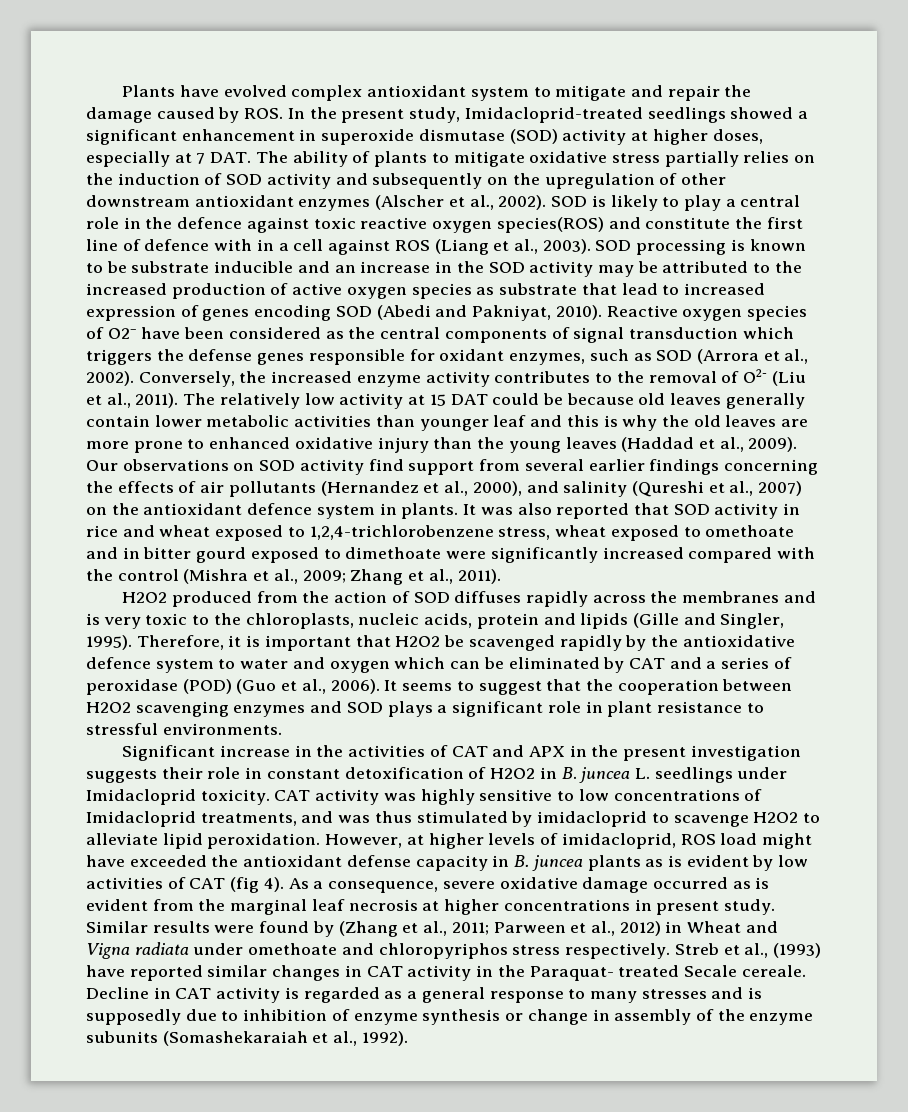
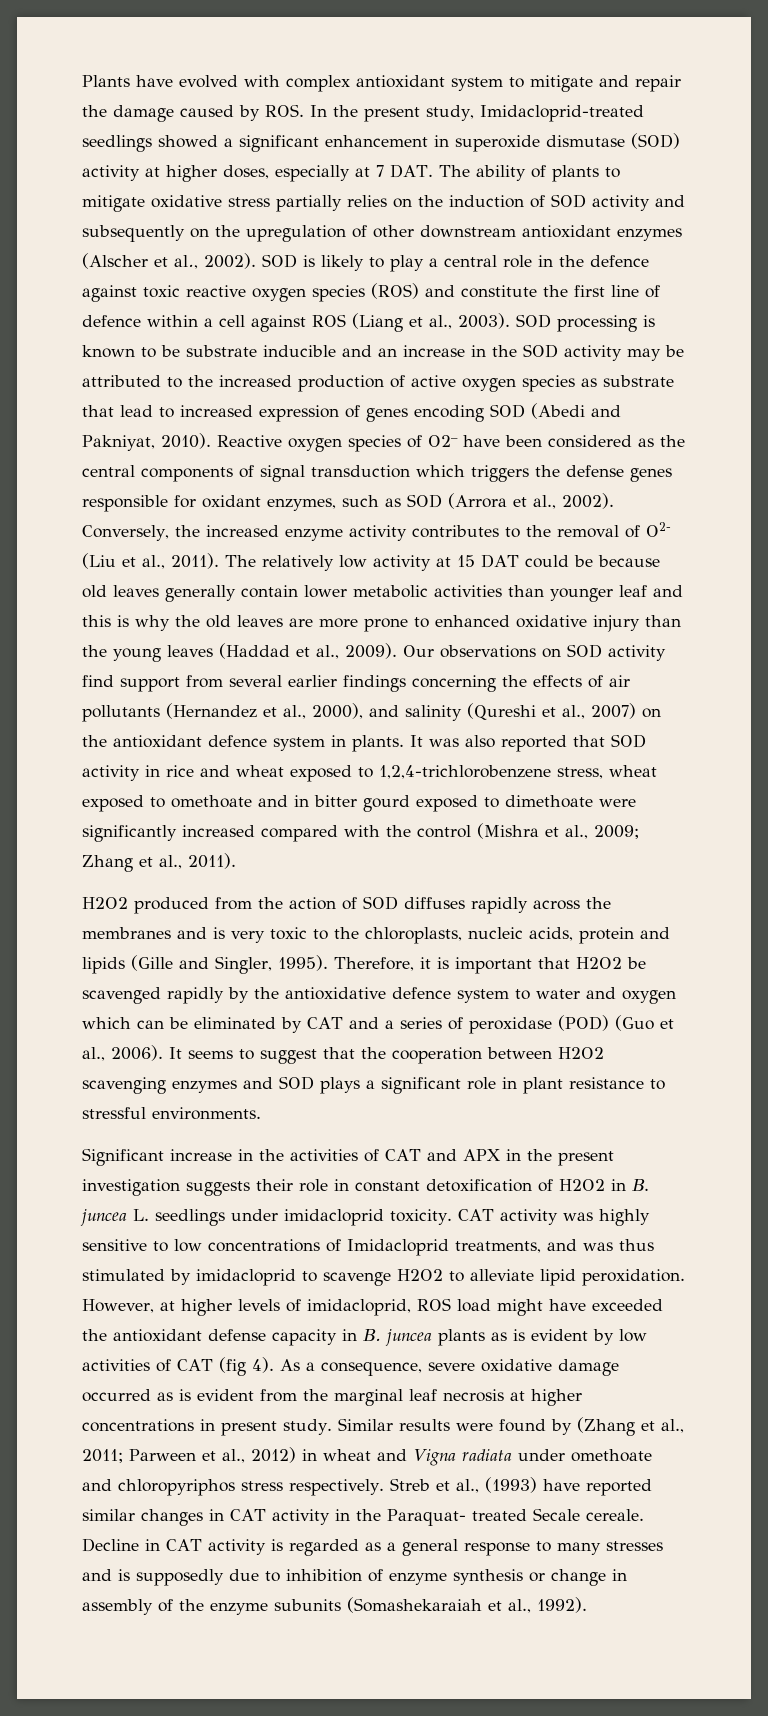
- Plants have evolved complex antioxidant system to mitigate and repair the damage caused by ROS. In the present study, Imidacloprid-treated seedlings showed a significant enhancement in superoxide dismutase (SOD) activity at higher doses, especially at 7 DAT. The ability of plants to mitigate oxidative stress partially relies on the induction of SOD activity and subsequently on the upregulation of other downstream antioxidant enzymes (Alscher et al., 2002).
+ Plants have evolved with complex antioxidant system to mitigate and repair the damage caused by ROS. In the present study, Imidacloprid-treated seedlings showed a significant enhancement in superoxide dismutase (SOD) activity at higher doses, especially at 7 DAT. The ability of plants to mitigate oxidative stress partially relies on the induction of SOD activity and subsequently on the upregulation of other downstream antioxidant enzymes (Alscher et al., 2002).
- SOD is likely to play a central role in the defence against toxic reactive oxygen species(ROS) and constitute the first line of defence with in a cell against ROS (Liang et al., 2003).
+ SOD is likely to play a central role in the defence against toxic reactive oxygen species (ROS) and constitute the first line of defence within a cell against ROS (Liang et al., 2003).
- Significant increase in the activities of CAT and APX in the present investigation suggests their role in constant detoxification of H2O2 in B. juncea L. seedlings under Imidacloprid toxicity.
+ Significant increase in the activities of CAT and APX in the present investigation suggests their role in constant detoxification of H2O2 in B. juncea L. seedlings under imidacloprid toxicity.
- Similar results were found by (Zhang et al., 2011; Parween et al., 2012) in Wheat and Vigna radiata under omethoate and chloropyriphos stress respectively.
+ Similar results were found by (Zhang et al., 2011; Parween et al., 2012) in wheat and Vigna radiata under omethoate and chloropyriphos stress respectively.

